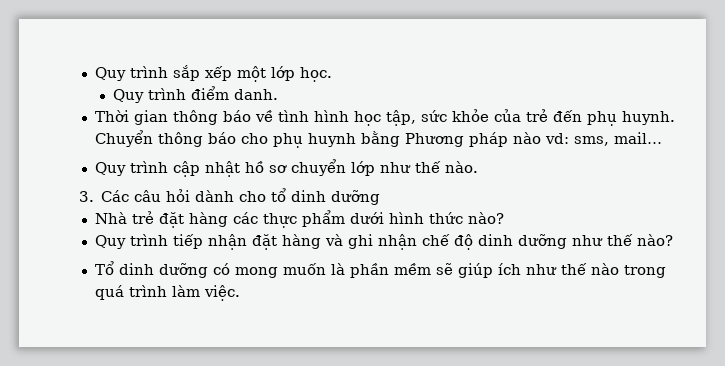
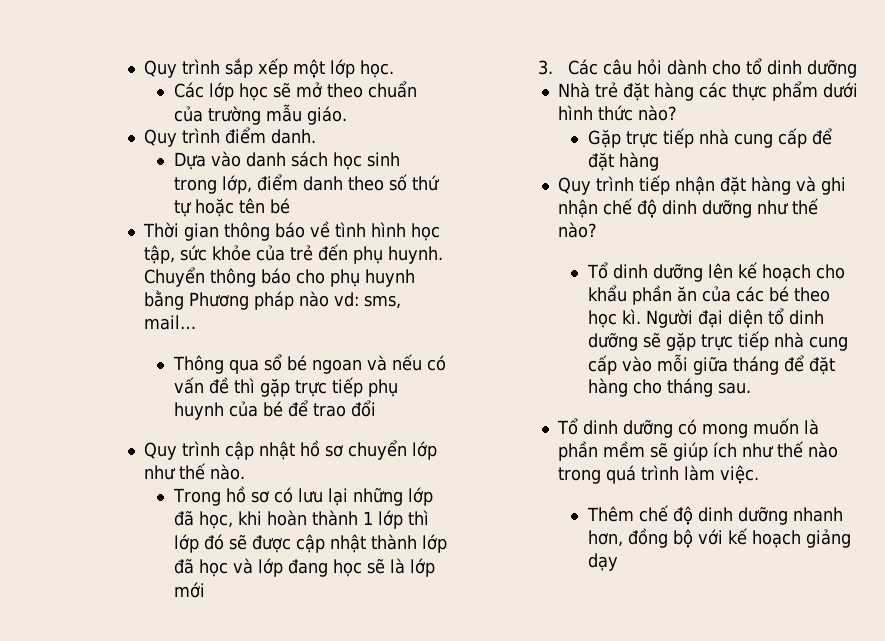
+ Các lớp học sẽ mở theo chuẩn của trường mẫu giáo.
  Quy trình điểm danh.
+ Dựa vào danh sách học sinh trong lớp, điểm danh theo số thứ tự hoặc tên bé
+ Thông qua sổ bé ngoan và nếu có vấn đề thì gặp trực tiếp phụ huynh của bé để trao đổi
+ Trong hồ sơ có lưu lại những lớp đã học, khi hoàn thành 1 lớp thì lớp đó sẽ được cập nhật thành lớp đã học và lớp đang học sẽ là lớp mới
+ Gặp trực tiếp nhà cung cấp để đặt hàng
+ Tổ dinh dưỡng lên kế hoạch cho khẩu phần ăn của các bé theo học kì. Người đại diện tổ dinh dưỡng sẽ gặp trực tiếp nhà cung cấp vào mỗi giữa tháng để đặt hàng cho tháng sau.
+ Thêm chế độ dinh dưỡng nhanh hơn, đồng bộ với kế hoạch giảng dạy

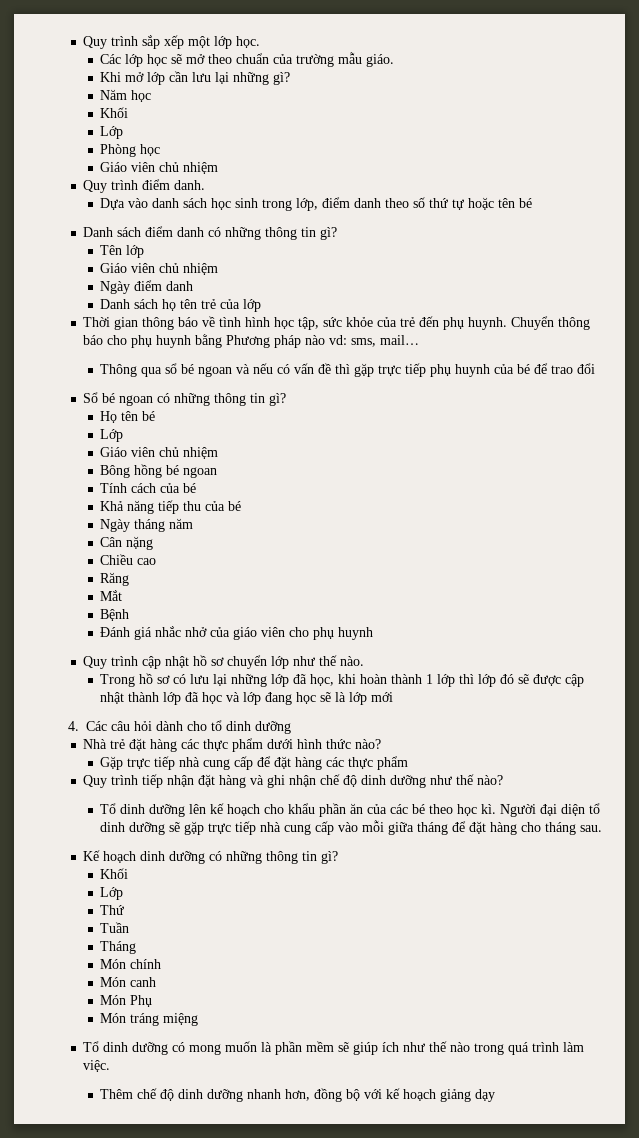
+ Khi mở lớp cần lưu lại những gì?
+ Năm học
+ Khối
+ Lớp
+ Phòng học
+ Giáo viên chủ nhiệm
+ Danh sách điểm danh có những thông tin gì?
+ Tên lớp
+ Giáo viên chủ nhiệm
+ Ngày điểm danh
+ Danh sách họ tên trẻ của lớp
+ Sổ bé ngoan có những thông tin gì?
+ Họ tên bé
+ Lớp
+ Giáo viên chủ nhiệm
+ Bông hồng bé ngoan
+ Tính cách của bé
+ Khả năng tiếp thu của bé
+ Ngày tháng năm
+ Cân nặng
+ Chiều cao
+ Răng
+ Mắt
+ Bệnh
+ Đánh giá nhắc nhở của giáo viên cho phụ huynh
- 3. Các câu hỏi dành cho tổ dinh dưỡng
+ 4. Các câu hỏi dành cho tổ dinh dưỡng
- Gặp trực tiếp nhà cung cấp để đặt hàng
+ Gặp trực tiếp nhà cung cấp để đặt hàng các thực phẩm
+ Kế hoạch dinh dưỡng có những thông tin gì?
+ Khối
+ Lớp
+ Thứ
+ Tuần
+ Tháng
+ Món chính
+ Món canh
+ Món Phụ
+ Món tráng miệng

